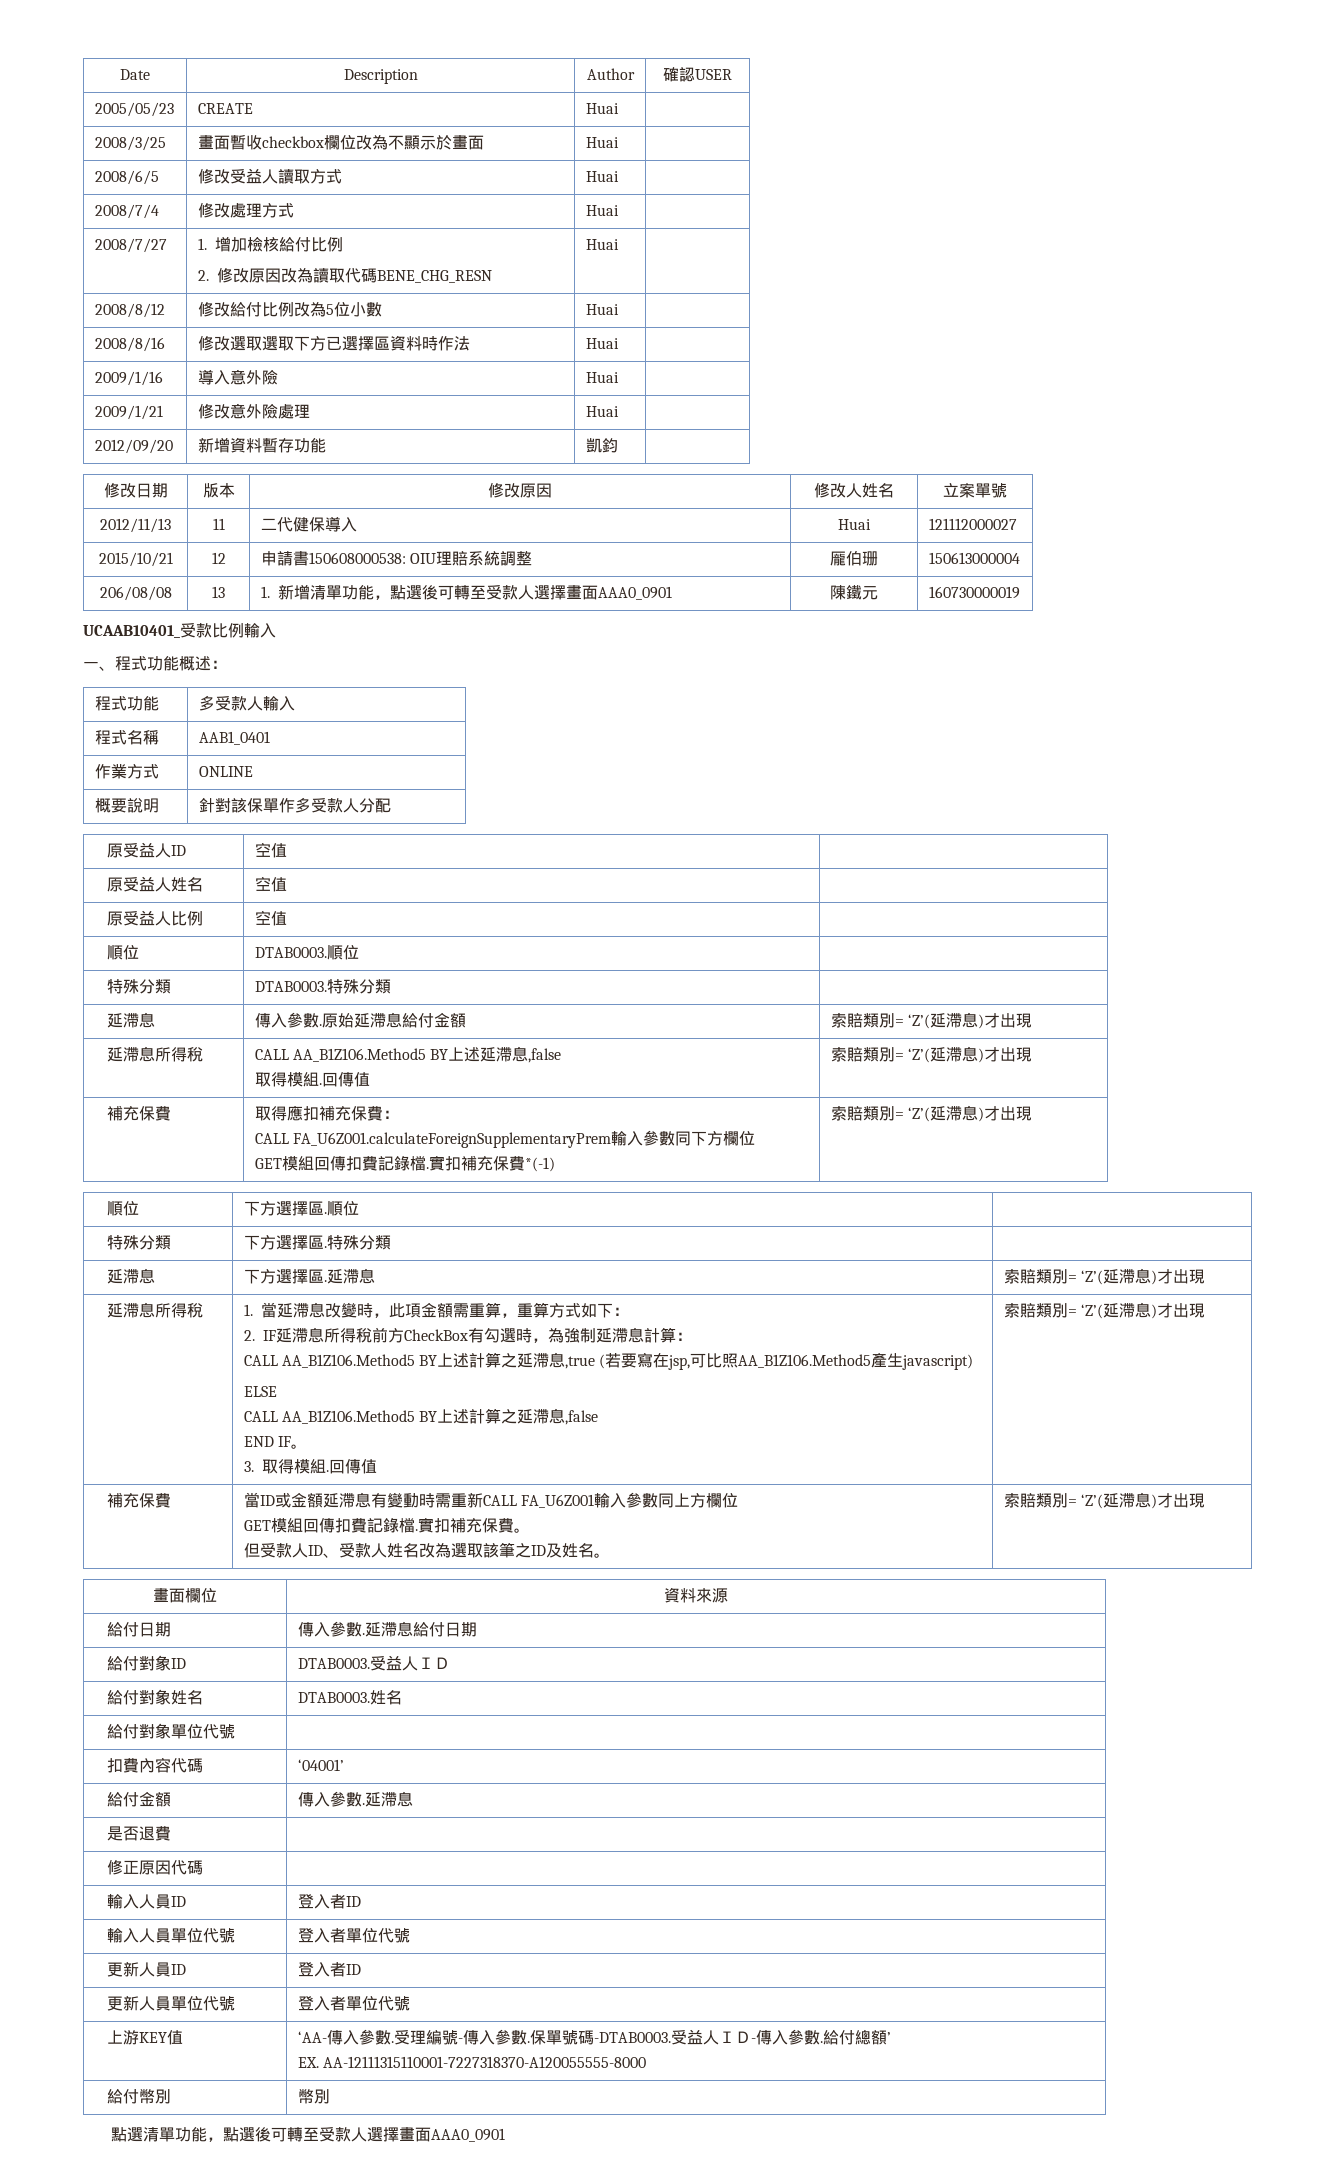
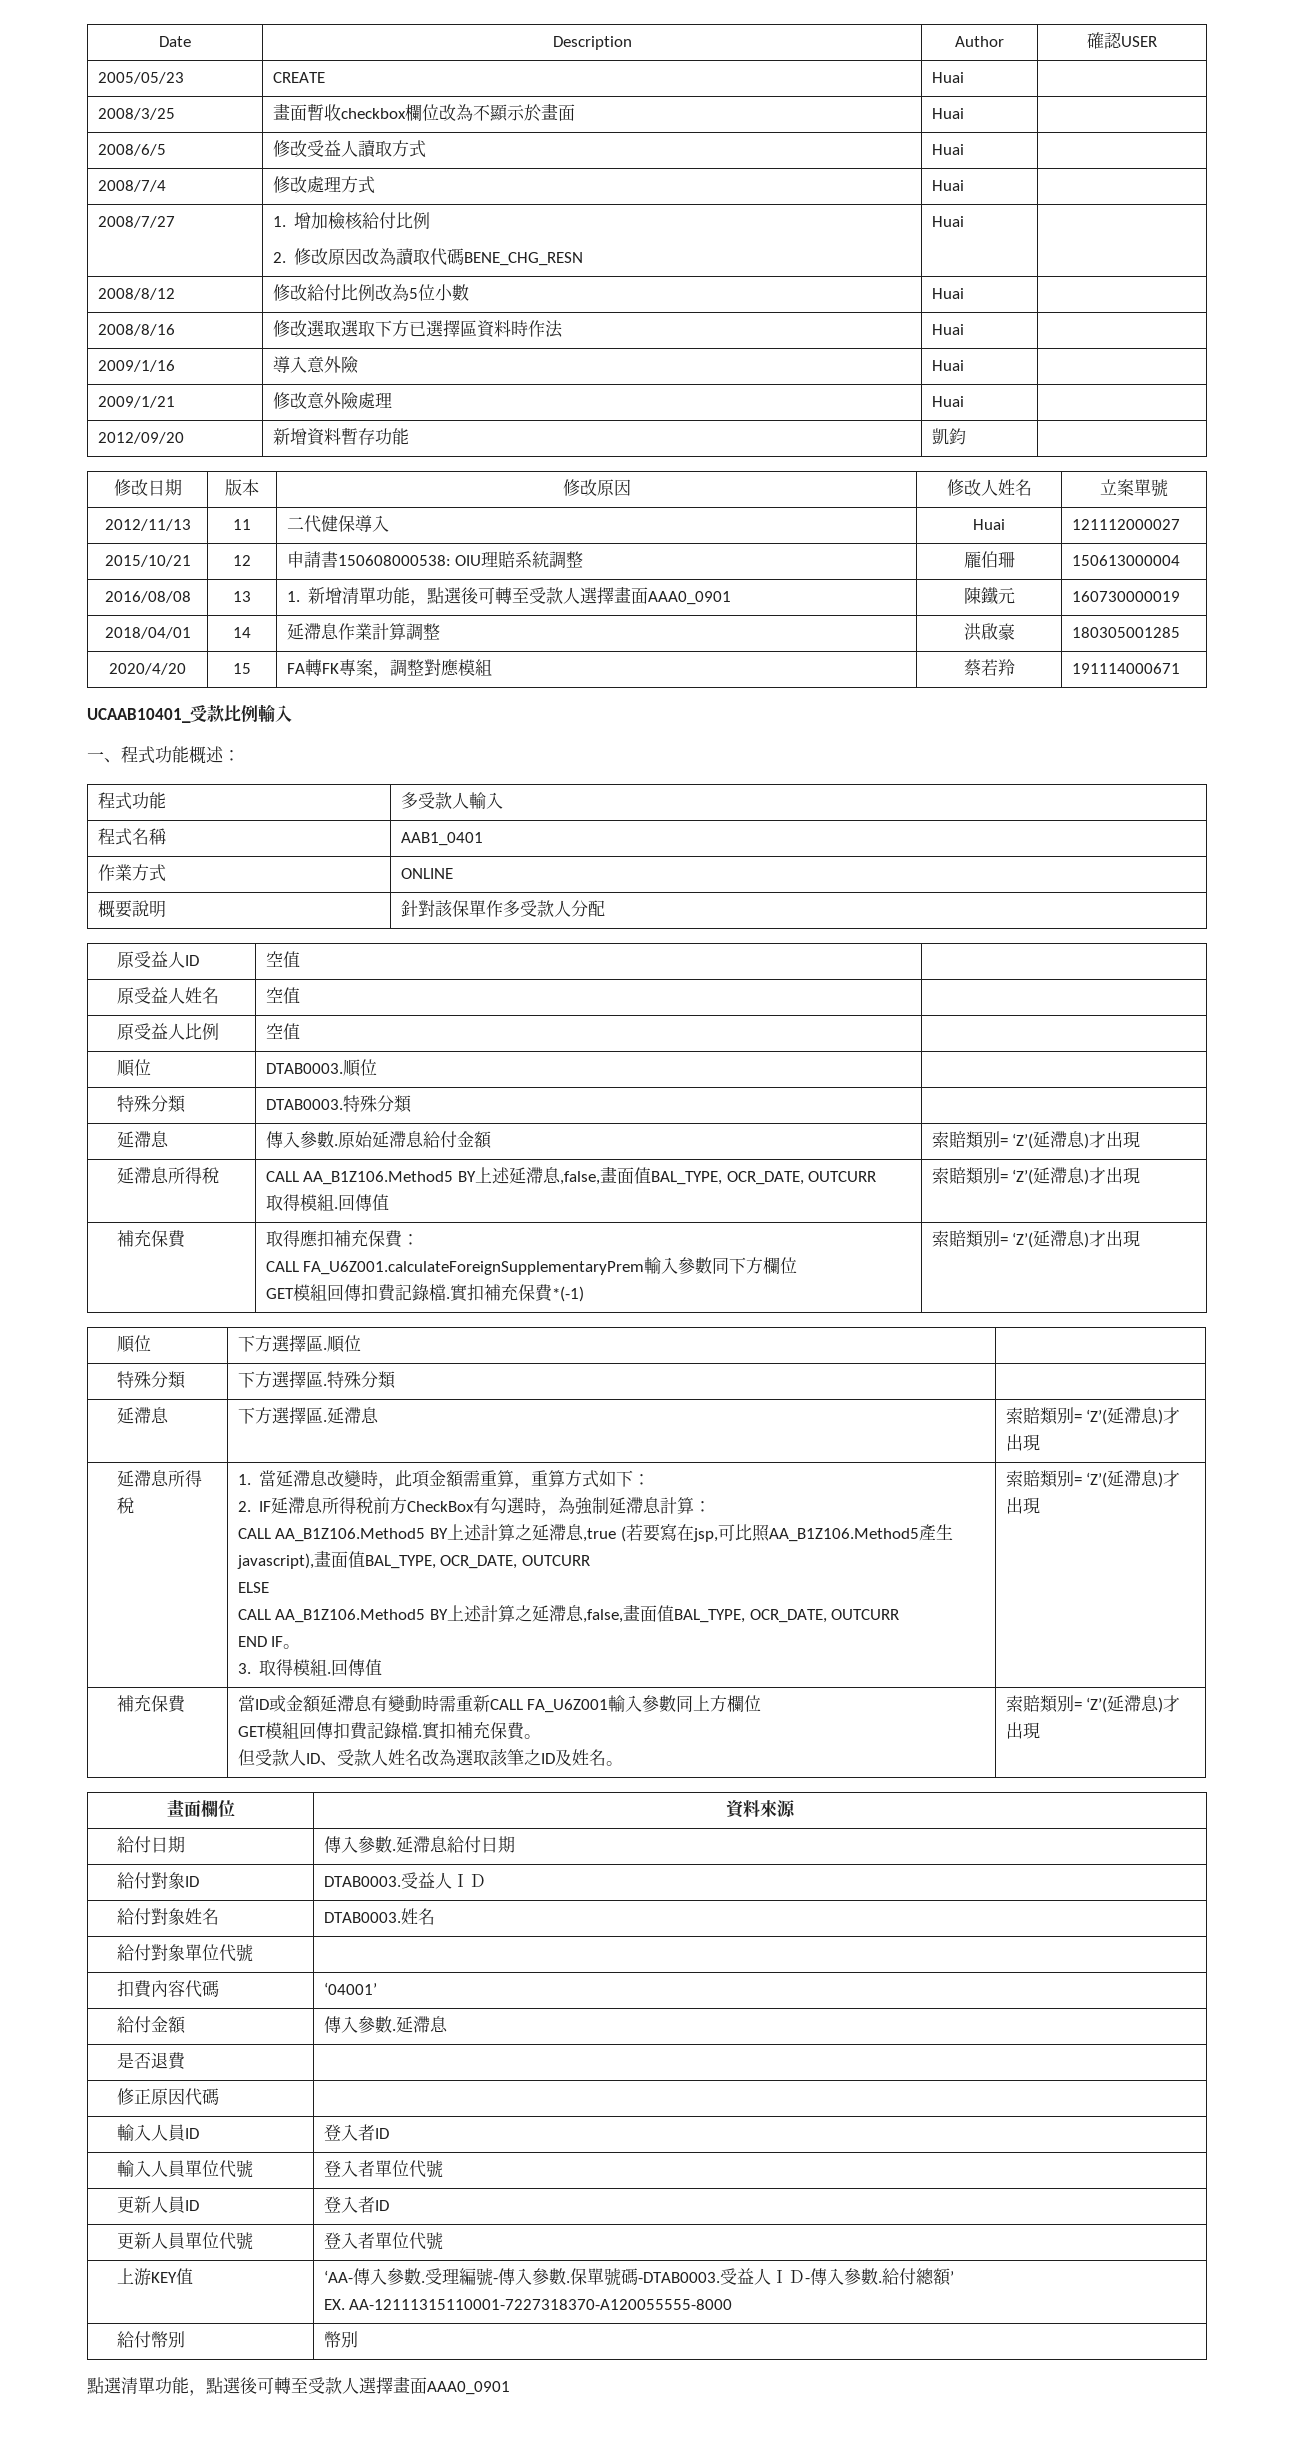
- 206/08/08 | 13 | 1.新增清單功能，點選後可轉至受款人選擇畫面AAA0_0901 | 陳鐵元 | 160730000019
+ 2016/08/08 | 13 | 1.新增清單功能，點選後可轉至受款人選擇畫面AAA0_0901 | 陳鐵元 | 160730000019
+ 2018/04/01 | 14 | 延滯息作業計算調整 | 洪啟豪 | 180305001285
+ 2020/4/20 | 15 | FA轉FK專案，調整對應模組 | 蔡若羚 | 191114000671
- 延滯息所得稅 | CALL AA_B1Z106.Method5 BY上述延滯息,false
+ 延滯息所得稅 | CALL AA_B1Z106.Method5 BY上述延滯息,false,畫面值BAL_TYPE, OCR_DATE, OUTCURR
- CALL AA_B1Z106.Method5 BY上述計算之延滯息,true (若要寫在jsp,可比照AA_B1Z106.Method5產生javascript)
+ CALL AA_B1Z106.Method5 BY上述計算之延滯息,true (若要寫在jsp,可比照AA_B1Z106.Method5產生javascript),畫面值BAL_TYPE, OCR_DATE, OUTCURR
- CALL AA_B1Z106.Method5 BY上述計算之延滯息,false
+ CALL AA_B1Z106.Method5 BY上述計算之延滯息,false,畫面值BAL_TYPE, OCR_DATE, OUTCURR

